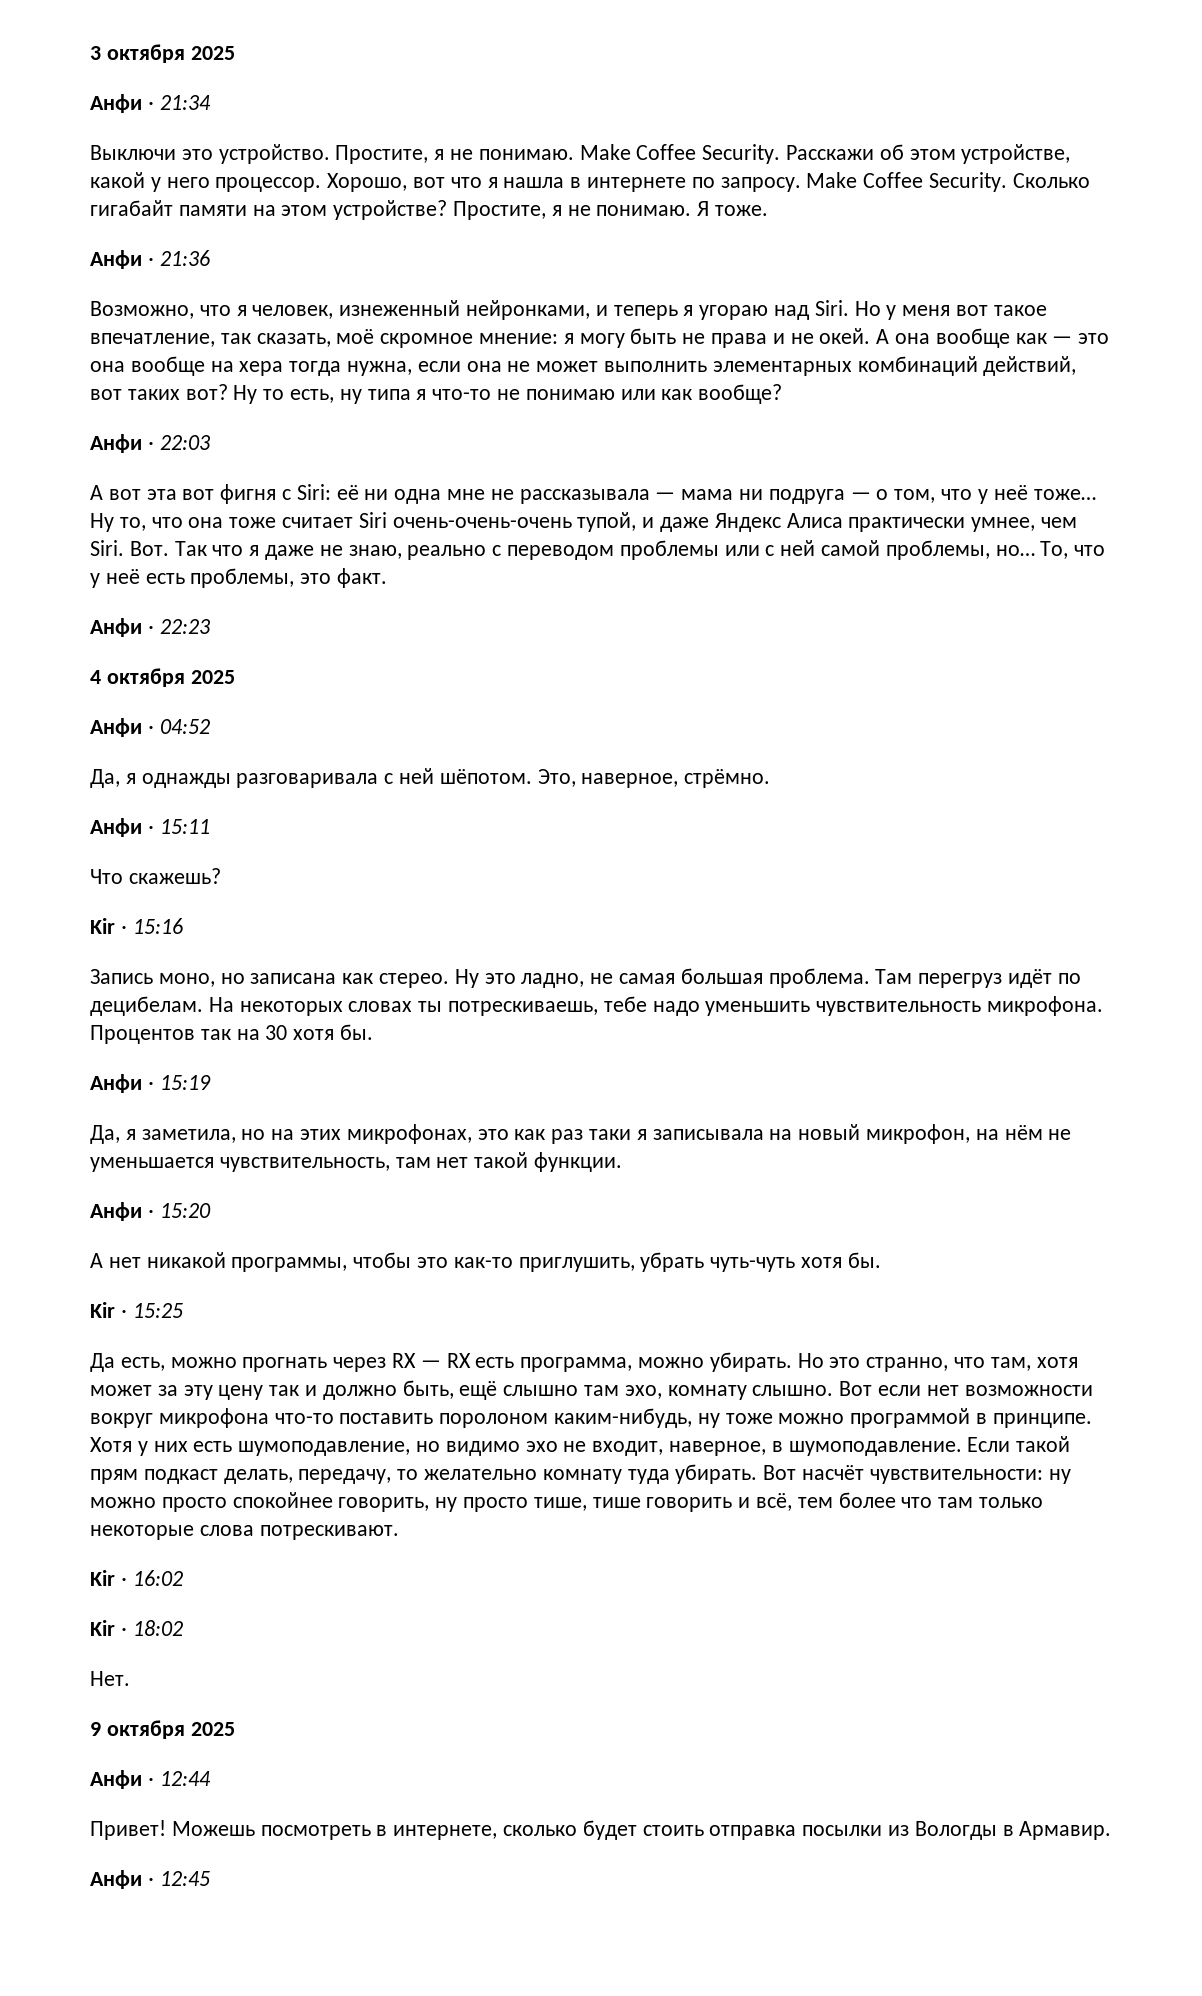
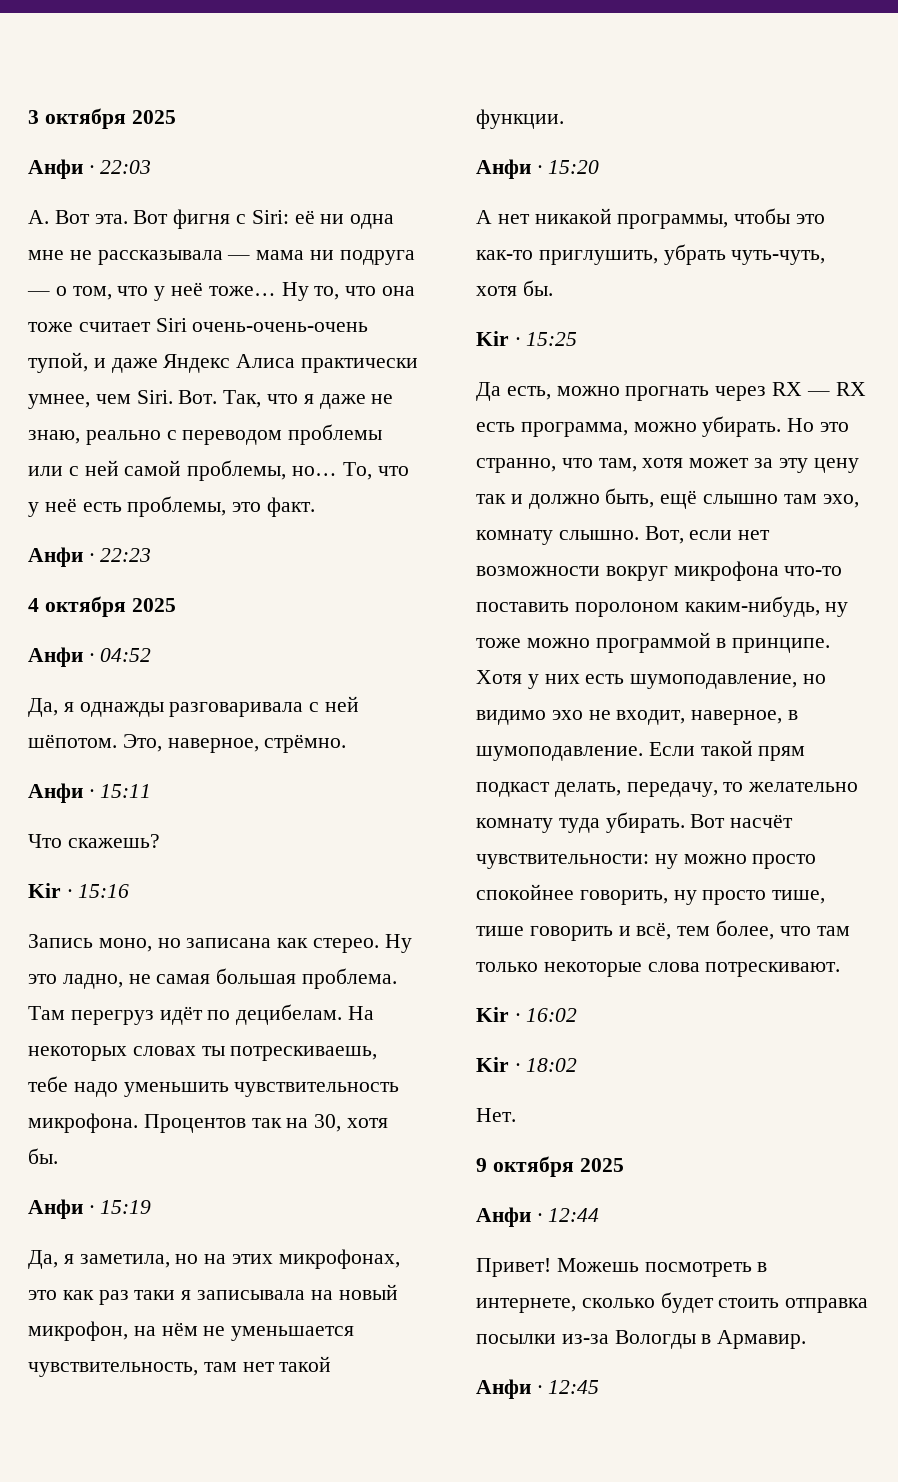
- Анфи · 21:34
- Выключи это устройство. Простите, я не понимаю. Make Coffee Security. Расскажи об этом устройстве, какой у него процессор. Хорошо, вот что я нашла в интернете по запросу. Make Coffee Security. Сколько гигабайт памяти на этом устройстве? Простите, я не понимаю. Я тоже.
- Анфи · 21:36
- Возможно, что я человек, изнеженный нейронками, и теперь я угораю над Siri. Но у меня вот такое впечатление, так сказать, моё скромное мнение: я могу быть не права и не окей. А она вообще как — это она вообще на хера тогда нужна, если она не может выполнить элементарных комбинаций действий, вот таких вот? Ну то есть, ну типа я что-то не понимаю или как вообще?
- А вот эта вот фигня с Siri: её ни одна мне не рассказывала — мама ни подруга — о том, что у неё тоже…
+ А. Вот эта. Вот фигня с Siri: её ни одна мне не рассказывала — мама ни подруга — о том, что у неё тоже…
- Вот. Так что я даже не знаю, реально с переводом проблемы или с ней самой проблемы, но…
+ Вот. Так, что я даже не знаю, реально с переводом проблемы или с ней самой проблемы, но…
- Процентов так на 30 хотя бы.
+ Процентов так на 30, хотя бы.
- А нет никакой программы, чтобы это как-то приглушить, убрать чуть-чуть хотя бы.
+ А нет никакой программы, чтобы это как-то приглушить, убрать чуть-чуть, хотя бы.
- Вот если нет возможности вокруг микрофона что-то поставить поролоном каким-нибудь, ну тоже можно программой в принципе.
+ Вот, если нет возможности вокруг микрофона что-то поставить поролоном каким-нибудь, ну тоже можно программой в принципе.
- Вот насчёт чувствительности: ну можно просто спокойнее говорить, ну просто тише, тише говорить и всё, тем более что там только некоторые слова потрескивают.
+ Вот насчёт чувствительности: ну можно просто спокойнее говорить, ну просто тише, тише говорить и всё, тем более, что там только некоторые слова потрескивают.
- Можешь посмотреть в интернете, сколько будет стоить отправка посылки из Вологды в Армавир.
+ Можешь посмотреть в интернете, сколько будет стоить отправка посылки из-за Вологды в Армавир.

